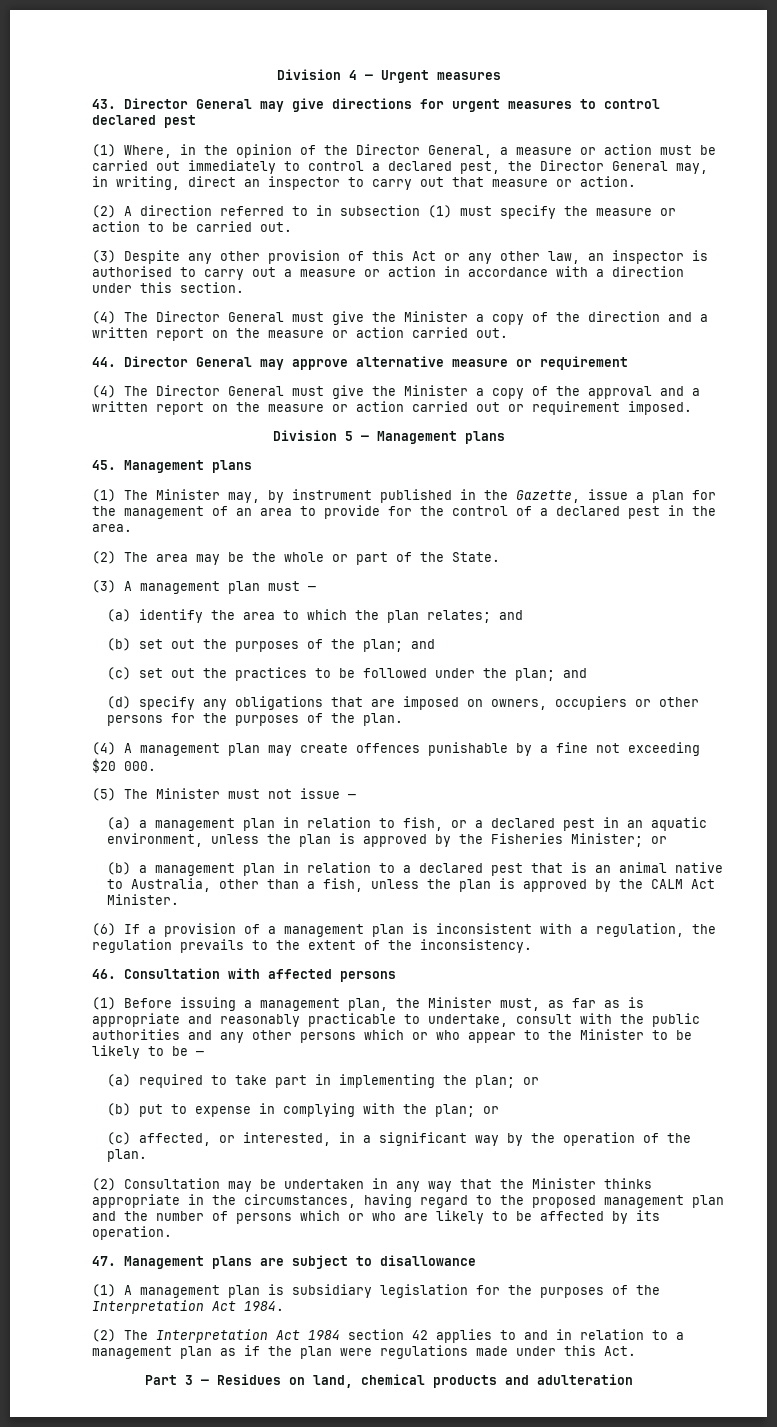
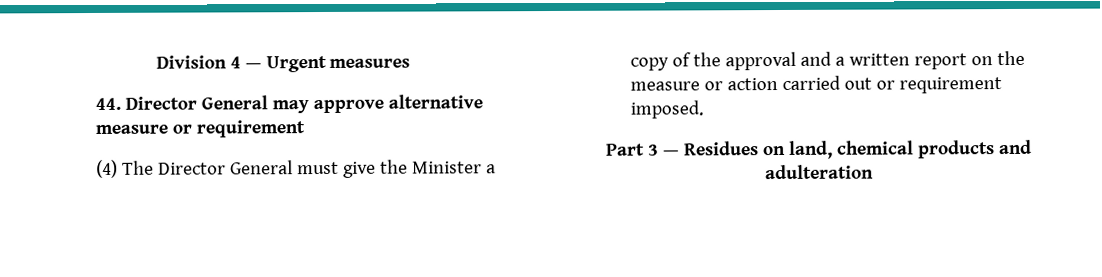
- 43. Director General may give directions for urgent measures to control declared pest
- (1) Where, in the opinion of the Director General, a measure or action must be carried out immediately to control a declared pest, the Director General may, in writing, direct an inspector to carry out that measure or action.
- (2) A direction referred to in subsection (1) must specify the measure or action to be carried out.
- (3) Despite any other provision of this Act or any other law, an inspector is authorised to carry out a measure or action in accordance with a direction under this section.
- (4) The Director General must give the Minister a copy of the direction and a written report on the measure or action carried out.
- Division 5 — Management plans
- 45. Management plans
- (1) The Minister may, by instrument published in the Gazette, issue a plan for the management of an area to provide for the control of a declared pest in the area.
- (2) The area may be the whole or part of the State.
- (3) A management plan must —
- (a) identify the area to which the plan relates; and
- (b) set out the purposes of the plan; and
- (c) set out the practices to be followed under the plan; and
- (d) specify any obligations that are imposed on owners, occupiers or other persons for the purposes of the plan.
- (4) A management plan may create offences punishable by a fine not exceeding $20 000.
- (5) The Minister must not issue —
- (a) a management plan in relation to fish, or a declared pest in an aquatic environment, unless the plan is approved by the Fisheries Minister; or
- (b) a management plan in relation to a declared pest that is an animal native to Australia, other than a fish, unless the plan is approved by the CALM Act Minister.
- (6) If a provision of a management plan is inconsistent with a regulation, the regulation prevails to the extent of the inconsistency.
- 46. Consultation with affected persons
- (1) Before issuing a management plan, the Minister must, as far as is appropriate and reasonably practicable to undertake, consult with the public authorities and any other persons which or who appear to the Minister to be likely to be —
- (a) required to take part in implementing the plan; or
- (b) put to expense in complying with the plan; or
- (c) affected, or interested, in a significant way by the operation of the plan.
- (2) Consultation may be undertaken in any way that the Minister thinks appropriate in the circumstances, having regard to the proposed management plan and the number of persons which or who are likely to be affected by its operation.
- 47. Management plans are subject to disallowance
- (1) A management plan is subsidiary legislation for the purposes of the Interpretation Act 1984.
- (2) The Interpretation Act 1984 section 42 applies to and in relation to a management plan as if the plan were regulations made under this Act.

